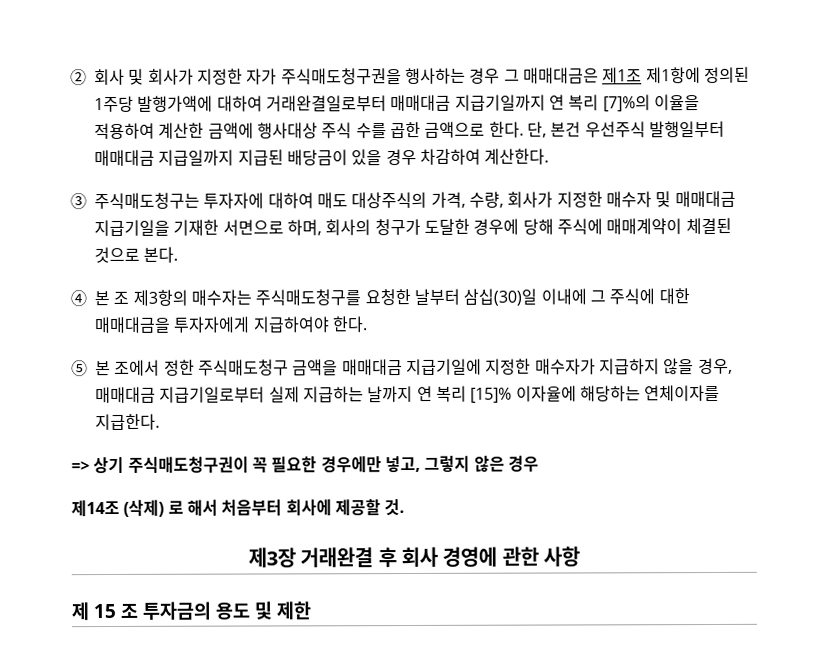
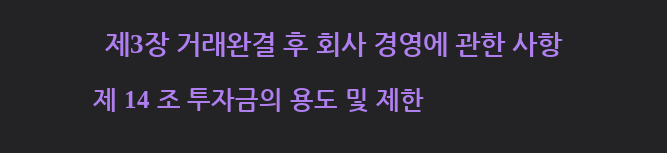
- ② 회사 및 회사가 지정한 자가 주식매도청구권을 행사하는 경우 그 매매대금은 제1조 제1항에 정의된 1주당 발행가액에 대하여 거래완결일로부터 매매대금 지급기일까지 연 복리 [7]%의 이율을 적용하여 계산한 금액에 행사대상 주식 수를 곱한 금액으로 한다. 단, 본건 우선주식 발행일부터 매매대금 지급일까지 지급된 배당금이 있을 경우 차감하여 계산한다.
- ③ 주식매도청구는 투자자에 대하여 매도 대상주식의 가격, 수량, 회사가 지정한 매수자 및 매매대금 지급기일을 기재한 서면으로 하며, 회사의 청구가 도달한 경우에 당해 주식에 매매계약이 체결된 것으로 본다.
- ④ 본 조 제3항의 매수자는 주식매도청구를 요청한 날부터 삼십(30)일 이내에 그 주식에 대한 매매대금을 투자자에게 지급하여야 한다.
- ⑤ 본 조에서 정한 주식매도청구 금액을 매매대금 지급기일에 지정한 매수자가 지급하지 않을 경우, 매매대금 지급기일로부터 실제 지급하는 날까지 연 복리 [15]% 이자율에 해당하는 연체이자를 지급한다.
- => 상기 주식매도청구권이 꼭 필요한 경우에만 넣고, 그렇지 않은 경우
- 제14조 (삭제) 로 해서 처음부터 회사에 제공할 것.
- 제 15 조 투자금의 용도 및 제한
+ 제 14 조 투자금의 용도 및 제한

